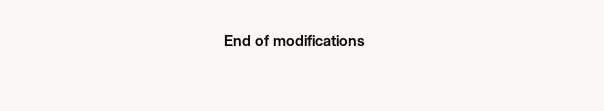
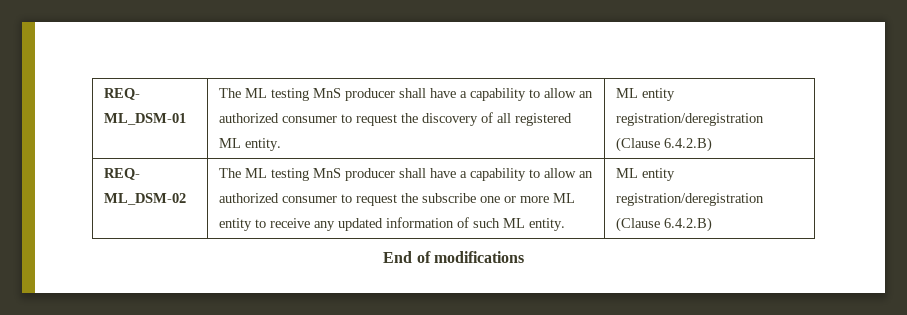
+ REQ- ML_DSM-01 | The ML testing MnS producer shall have a capability to allow an authorized consumer to request the discovery of all registered ML entity. | ML entity registration/deregistration (Clause 6.4.2.B)
+ REQ- ML_DSM-02 | The ML testing MnS producer shall have a capability to allow an authorized consumer to request the subscribe one or more ML entity to receive any updated information of such ML entity. | ML entity registration/deregistration (Clause 6.4.2.B)

